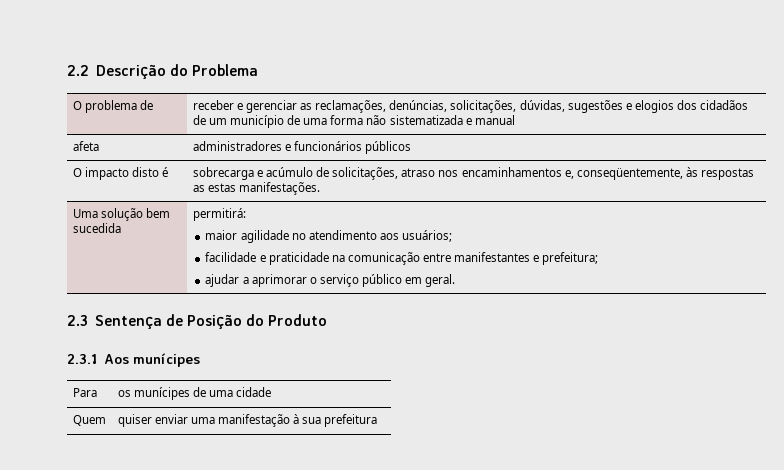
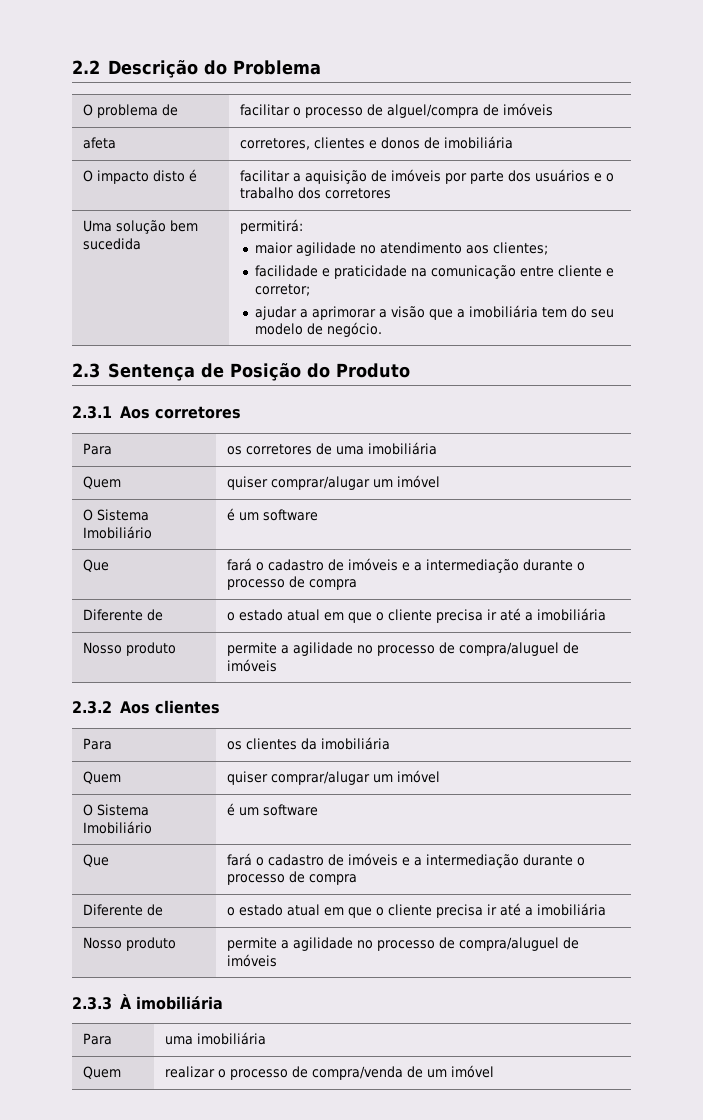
- O problema de | receber e gerenciar as reclamações, denúncias, solicitações, dúvidas, sugestões e elogios dos cidadãos de um município de uma forma não sistematizada e manual
- afeta | administradores e funcionários públicos
- O impacto disto é | sobrecarga e acúmulo de solicitações, atraso nos encaminhamentos e, conseqüentemente, às respostas as estas manifestações.
+ O problema de | facilitar o processo de alguel/compra de imóveis
+ afeta | corretores, clientes e donos de imobiliária
+ O impacto disto é | facilitar a aquisição de imóveis por parte dos usuários e o trabalho dos corretores
  Uma solução bem sucedida | permitirá:
- maior agilidade no atendimento aos usuários;
- facilidade e praticidade na comunicação entre manifestantes e prefeitura;
- ajudar a aprimorar o serviço público em geral.
+ maior agilidade no atendimento aos clientes;
+ facilidade e praticidade na comunicação entre cliente e corretor;
+ ajudar a aprimorar a visão que a imobiliária tem do seu modelo de negócio.
- 2.3.1 Aos munícipes
- Para | os munícipes de uma cidade
- Quem | quiser enviar uma manifestação à sua prefeitura
+ 2.3.1 Aos corretores
+ Para | os corretores de uma imobiliária
+ Quem | quiser comprar/alugar um imóvel
+ O Sistema Imobiliário | é um software
+ Que | fará o cadastro de imóveis e a intermediação durante o processo de compra
+ Diferente de | o estado atual em que o cliente precisa ir até a imobiliária
+ Nosso produto | permite a agilidade no processo de compra/aluguel de imóveis
+ 2.3.2 Aos clientes
+ Para | os clientes da imobiliária
+ Quem | quiser comprar/alugar um imóvel
+ O Sistema Imobiliário | é um software
+ Que | fará o cadastro de imóveis e a intermediação durante o processo de compra
+ Diferente de | o estado atual em que o cliente precisa ir até a imobiliária
+ Nosso produto | permite a agilidade no processo de compra/aluguel de imóveis
+ 2.3.3 À imobiliária
+ Para | uma imobiliária
+ Quem | realizar o processo de compra/venda de um imóvel

